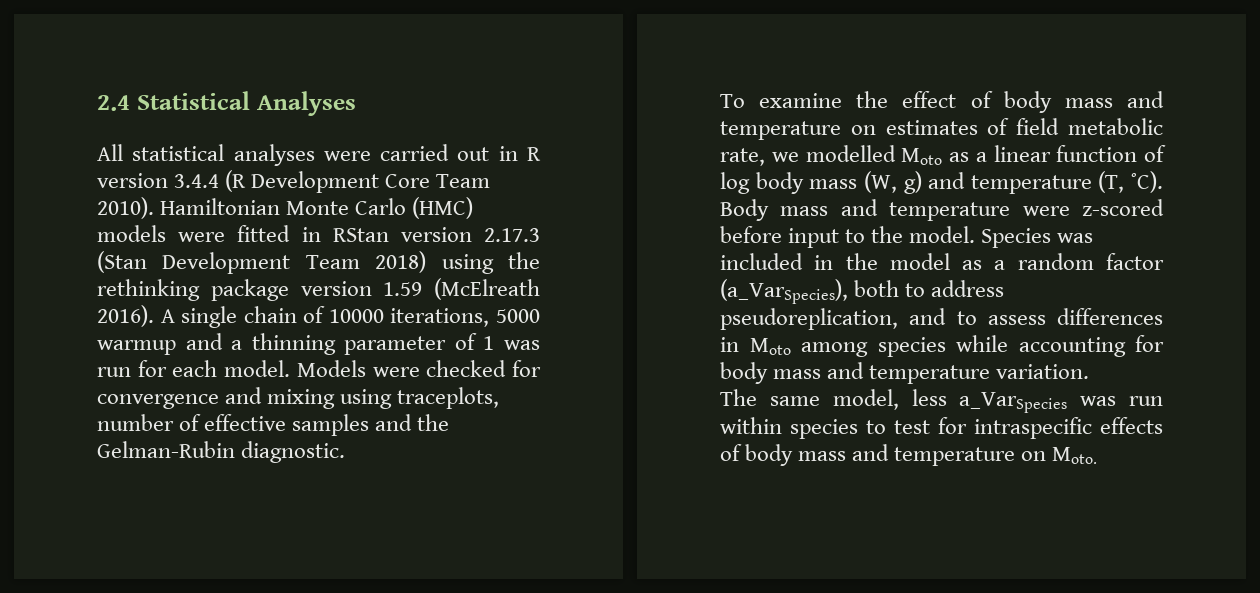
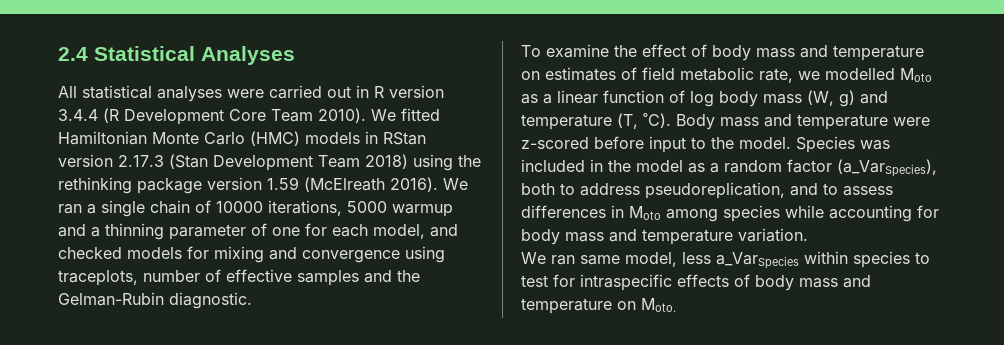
- Hamiltonian Monte Carlo (HMC) models were fitted in RStan version 2.17.3 (Stan Development Team 2018) using the rethinking package version 1.59 (McElreath 2016).
+ We fitted Hamiltonian Monte Carlo (HMC) models in RStan version 2.17.3 (Stan Development Team 2018) using the rethinking package version 1.59 (McElreath 2016).
- A single chain of 10000 iterations, 5000 warmup and a thinning parameter of 1 was run for each model. Models were checked for convergence and mixing using traceplots, number of effective samples and the Gelman-Rubin diagnostic.
+ We ran a single chain of 10000 iterations, 5000 warmup and a thinning parameter of one for each model, and checked models for mixing and convergence using traceplots, number of effective samples and the Gelman-Rubin diagnostic.
- The same model, less a_VarSpecies was run within species to test for intraspecific effects of body mass and temperature on Moto.
+ We ran same model, less a_VarSpecies within species to test for intraspecific effects of body mass and temperature on Moto.

